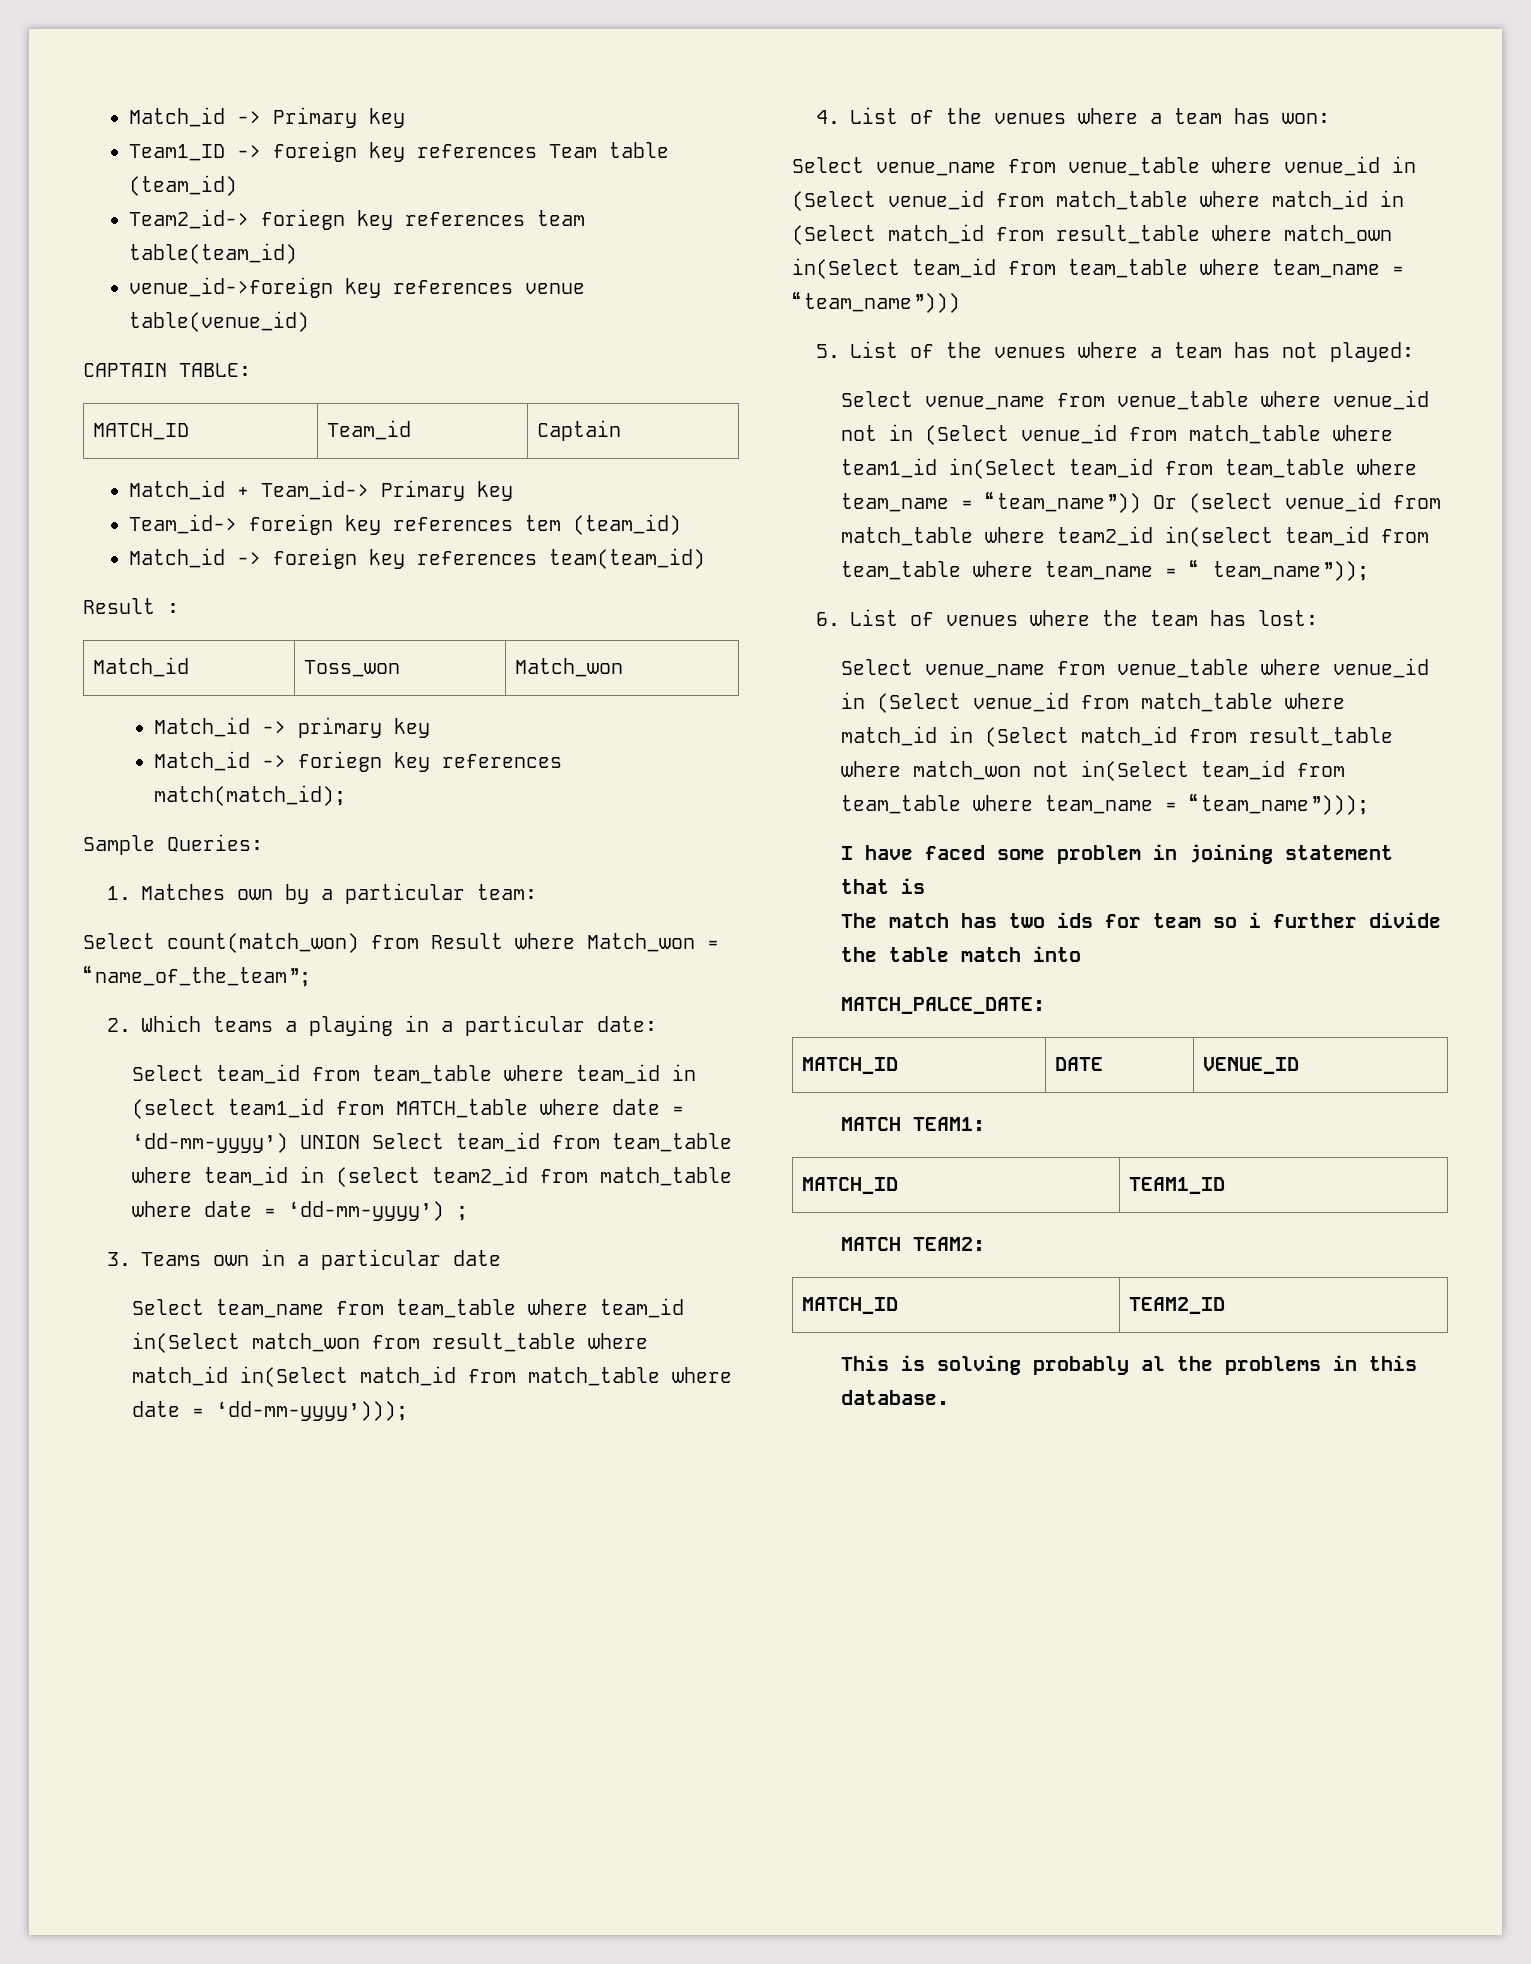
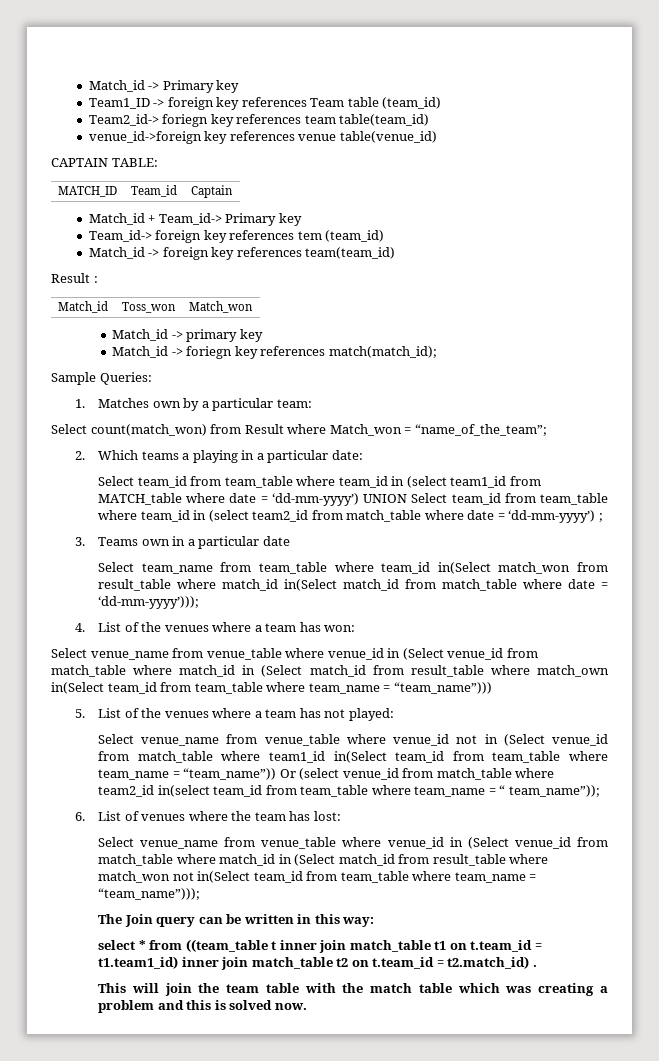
- I have faced some problem in joining statement that is
- The match has two ids for team so i further divide the table match into
- MATCH_PALCE_DATE:
- MATCH_ID | DATE | VENUE_ID
- MATCH TEAM1:
- MATCH_ID | TEAM1_ID
- MATCH TEAM2:
- MATCH_ID | TEAM2_ID
- This is solving probably al the problems in this database.
+ The Join query can be written in this way:
+ select * from ((team_table t inner join match_table t1 on t.team_id = t1.team1_id) inner join match_table t2 on t.team_id = t2.match_id) .
+ This will join the team table with the match table which was creating a problem and this is solved now.

